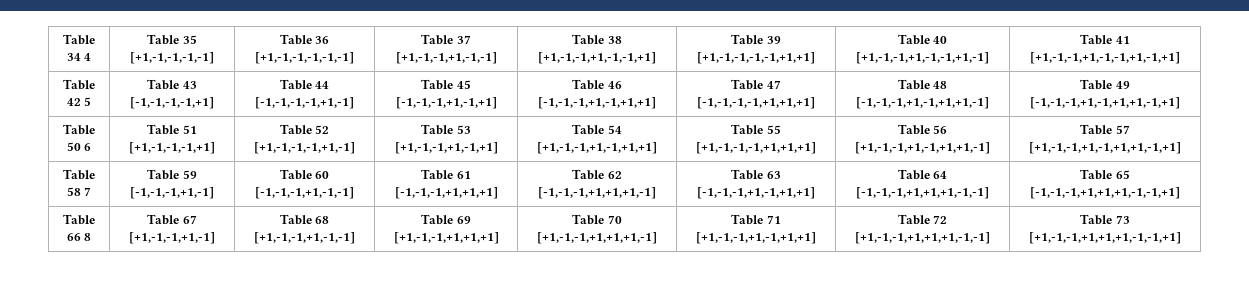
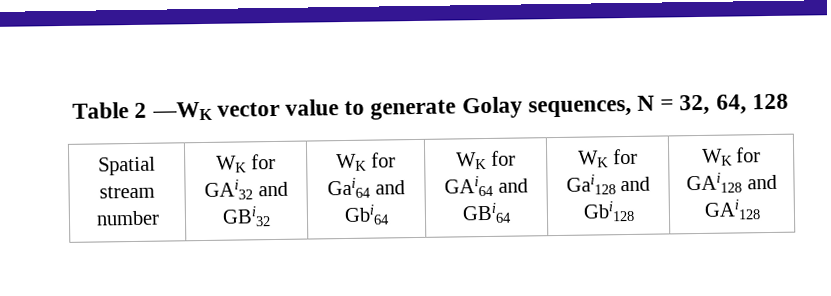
- Table 34 4 | Table 35 [+1,-1,-1,-1,-1] | Table 36 [+1,-1,-1,-1,-1,-1] | Table 37 [+1,-1,-1,+1,-1,-1] | Table 38 [+1,-1,-1,+1,-1,-1,+1] | Table 39 [+1,-1,-1,-1,-1,+1,+1] | Table 40 [+1,-1,-1,+1,-1,-1,+1,-1] | Table 41 [+1,-1,-1,+1,-1,-1,+1,-1,+1]
- Table 42 5 | Table 43 [-1,-1,-1,-1,+1] | Table 44 [-1,-1,-1,-1,+1,-1] | Table 45 [-1,-1,-1,+1,-1,+1] | Table 46 [-1,-1,-1,+1,-1,+1,+1] | Table 47 [-1,-1,-1,-1,+1,+1,+1] | Table 48 [-1,-1,-1,+1,-1,+1,+1,-1] | Table 49 [-1,-1,-1,+1,-1,+1,+1,-1,+1]
- Table 50 6 | Table 51 [+1,-1,-1,-1,+1] | Table 52 [+1,-1,-1,-1,+1,-1] | Table 53 [+1,-1,-1,+1,-1,+1] | Table 54 [+1,-1,-1,+1,-1,+1,+1] | Table 55 [+1,-1,-1,-1,+1,+1,+1] | Table 56 [+1,-1,-1,+1,-1,+1,+1,-1] | Table 57 [+1,-1,-1,+1,-1,+1,+1,-1,+1]
- Table 58 7 | Table 59 [-1,-1,-1,+1,-1] | Table 60 [-1,-1,-1,+1,-1,-1] | Table 61 [-1,-1,-1,+1,+1,+1] | Table 62 [-1,-1,-1,+1,+1,+1,-1] | Table 63 [-1,-1,-1,+1,-1,+1,+1] | Table 64 [-1,-1,-1,+1,+1,+1,-1,-1] | Table 65 [-1,-1,-1,+1,+1,+1,-1,-1,+1]
- Table 66 8 | Table 67 [+1,-1,-1,+1,-1] | Table 68 [+1,-1,-1,+1,-1,-1] | Table 69 [+1,-1,-1,+1,+1,+1] | Table 70 [+1,-1,-1,+1,+1,+1,-1] | Table 71 [+1,-1,-1,+1,-1,+1,+1] | Table 72 [+1,-1,-1,+1,+1,+1,-1,-1] | Table 73 [+1,-1,-1,+1,+1,+1,-1,-1,+1]
+ Table 2 —WK vector value to generate Golay sequences, N = 32, 64, 128
+ Spatial stream number | WK for GAi32 and GBi32 | WK for Gai64 and Gbi64 | WK for GAi64 and GBi64 | WK for Gai128 and Gbi128 | WK for GAi128 and GAi128

